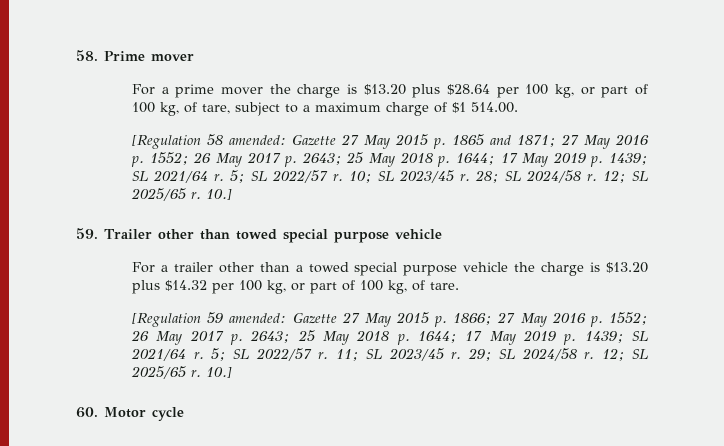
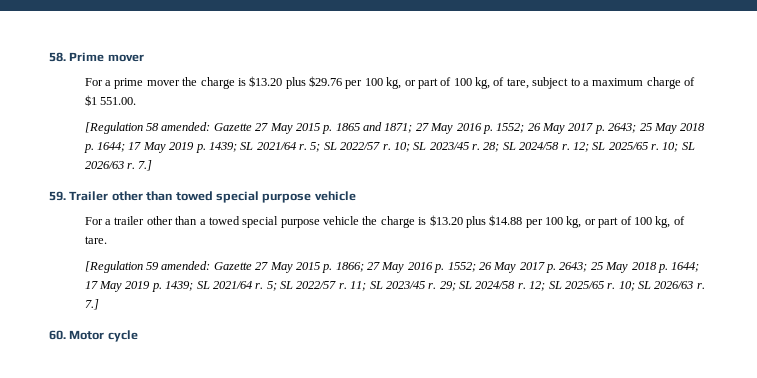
- For a prime mover the charge is $13.20 plus $28.64 per 100 kg, or part of 100 kg, of tare, subject to a maximum charge of $1 514.00.
+ For a prime mover the charge is $13.20 plus $29.76 per 100 kg, or part of 100 kg, of tare, subject to a maximum charge of $1 551.00.
- 28; SL 2024/58 r. 12; SL 2025/65 r. 10.]
+ 28; SL 2024/58 r. 12; SL 2025/65 r. 10; SL 2026/63 r. 7.]
- For a trailer other than a towed special purpose vehicle the charge is $13.20 plus $14.32 per 100 kg, or part of 100 kg, of tare.
+ For a trailer other than a towed special purpose vehicle the charge is $13.20 plus $14.88 per 100 kg, or part of 100 kg, of tare.
- 29; SL 2024/58 r. 12; SL 2025/65 r. 10.]
+ 29; SL 2024/58 r. 12; SL 2025/65 r. 10; SL 2026/63 r. 7.]

